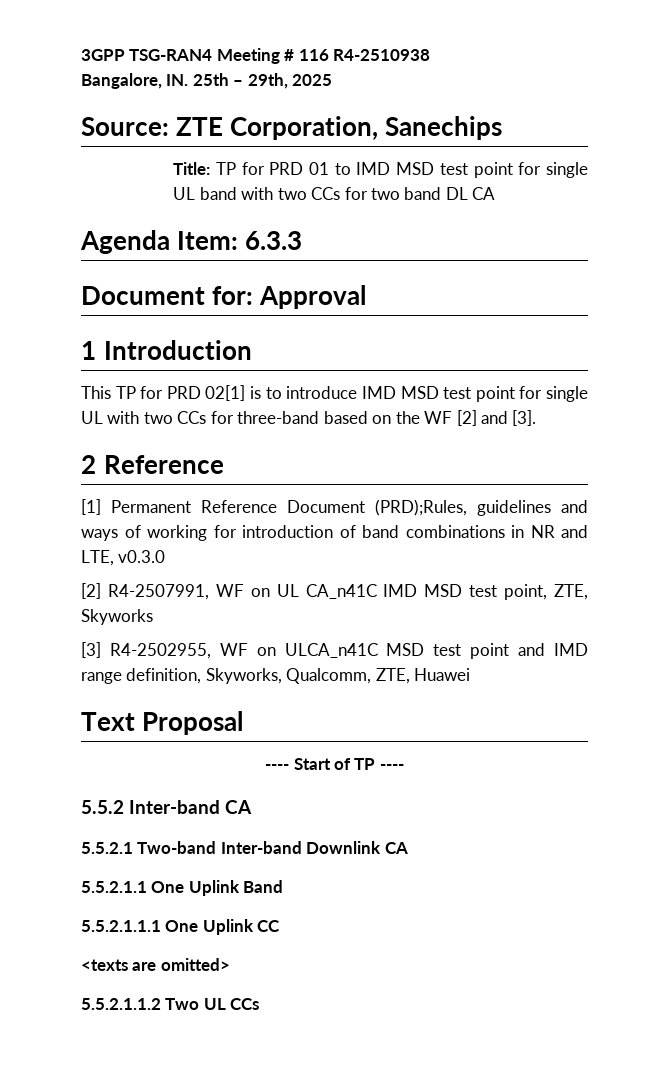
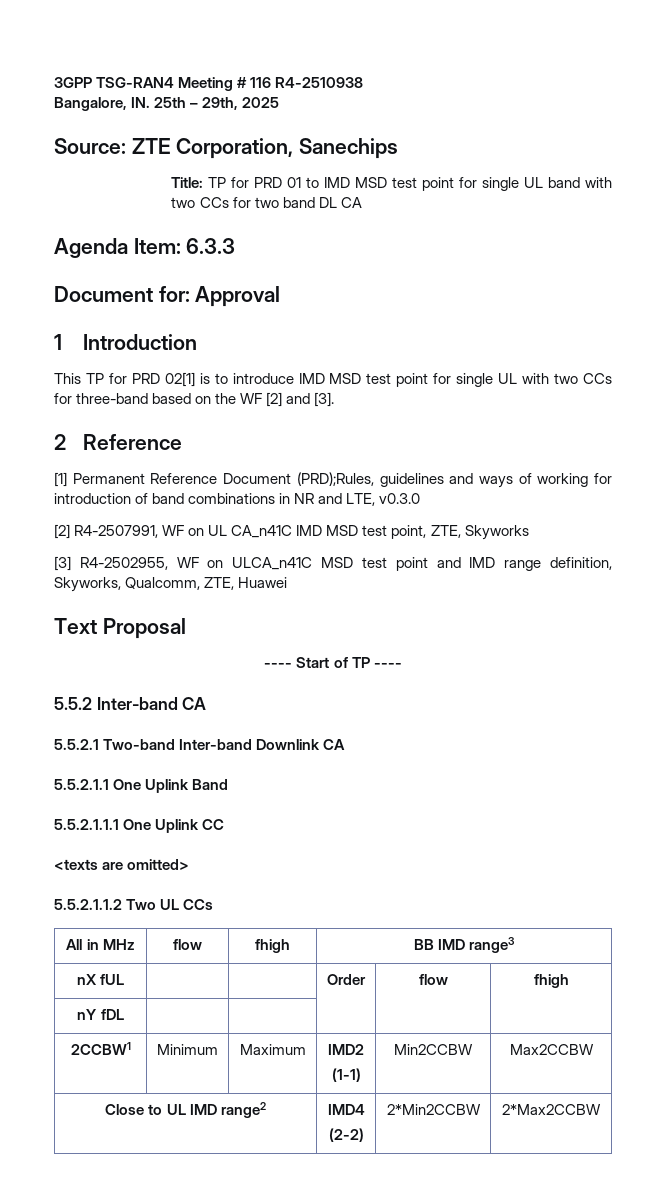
+ All in MHz | flow | fhigh | BB IMD range3
+ nX fUL | | | Order | flow | fhigh
+ nY fDL | | | | |
+ 2CCBW1 | Minimum | Maximum | IMD2
+ (1-1) | Min2CCBW | Max2CCBW
+ Close to UL IMD range2 | IMD4
+ (2-2) | 2*Min2CCBW | 2*Max2CCBW

